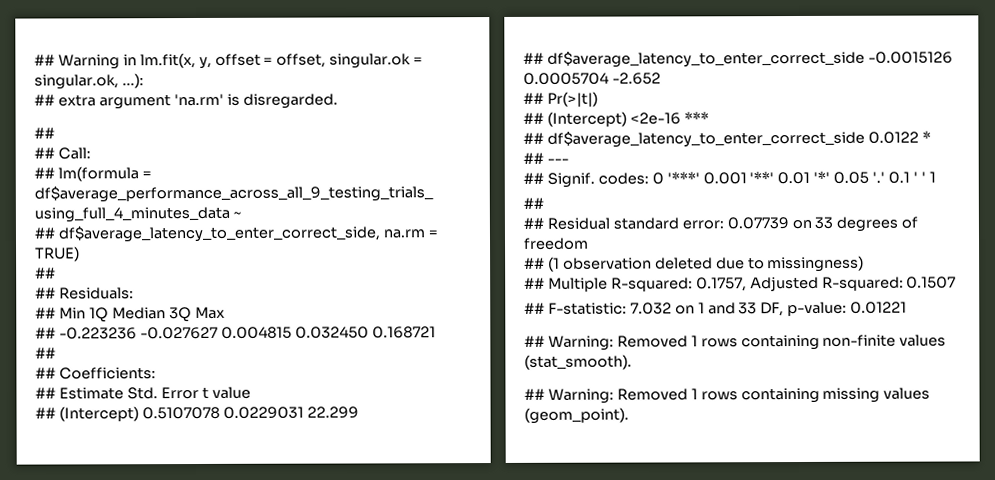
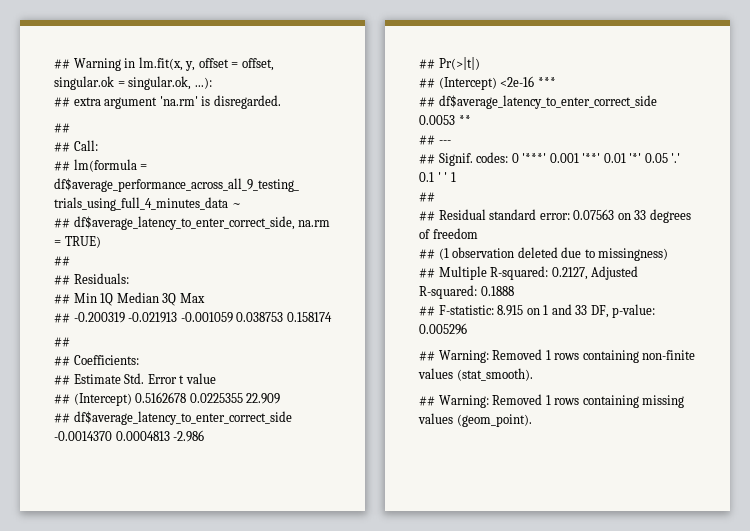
- ## -0.223236 -0.027627 0.004815 0.032450 0.168721
+ ## -0.200319 -0.021913 -0.001059 0.038753 0.158174
- ## (Intercept) 0.5107078 0.0229031 22.299
- ## df$average_latency_to_enter_correct_side -0.0015126 0.0005704 -2.652
+ ## (Intercept) 0.5162678 0.0225355 22.909
+ ## df$average_latency_to_enter_correct_side -0.0014370 0.0004813 -2.986
- ## df$average_latency_to_enter_correct_side 0.0122 *
+ ## df$average_latency_to_enter_correct_side 0.0053 **
- ## Residual standard error: 0.07739 on 33 degrees of freedom
+ ## Residual standard error: 0.07563 on 33 degrees of freedom
- ## Multiple R-squared: 0.1757, Adjusted R-squared: 0.1507
+ ## Multiple R-squared: 0.2127, Adjusted R-squared: 0.1888
- ## F-statistic: 7.032 on 1 and 33 DF, p-value: 0.01221
+ ## F-statistic: 8.915 on 1 and 33 DF, p-value: 0.005296

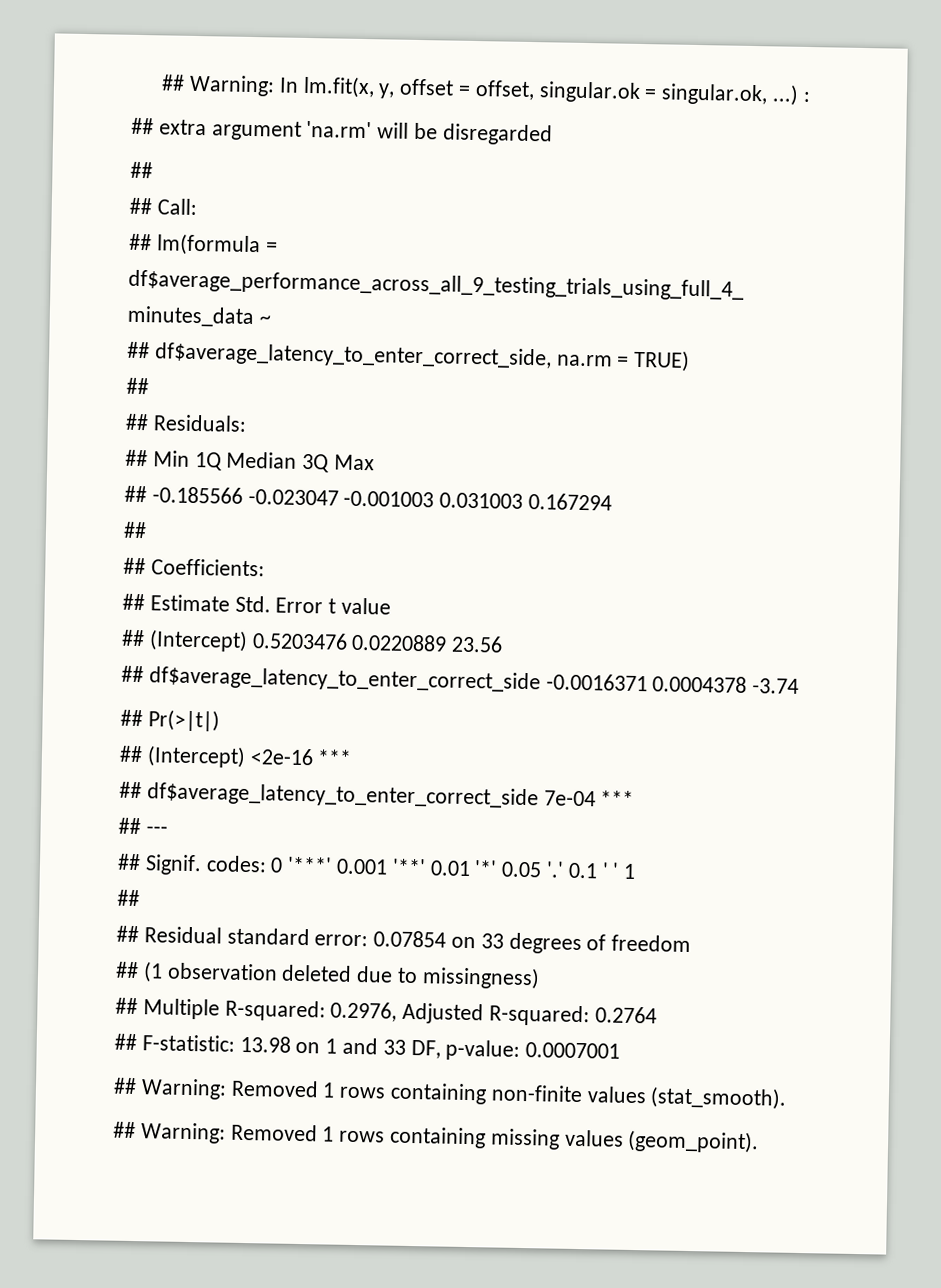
- ## Warning in lm.fit(x, y, offset = offset, singular.ok = singular.ok, ...):
+ ## Warning: In lm.fit(x, y, offset = offset, singular.ok = singular.ok, ...) :
- ## extra argument 'na.rm' is disregarded.
+ ## extra argument 'na.rm' will be disregarded
- ## -0.200319 -0.021913 -0.001059 0.038753 0.158174
+ ## -0.185566 -0.023047 -0.001003 0.031003 0.167294
- ## (Intercept) 0.5162678 0.0225355 22.909
- ## df$average_latency_to_enter_correct_side -0.0014370 0.0004813 -2.986
+ ## (Intercept) 0.5203476 0.0220889 23.56
+ ## df$average_latency_to_enter_correct_side -0.0016371 0.0004378 -3.74
- ## df$average_latency_to_enter_correct_side 0.0053 **
+ ## df$average_latency_to_enter_correct_side 7e-04 ***
- ## Residual standard error: 0.07563 on 33 degrees of freedom
+ ## Residual standard error: 0.07854 on 33 degrees of freedom
- ## Multiple R-squared: 0.2127, Adjusted R-squared: 0.1888
+ ## Multiple R-squared: 0.2976, Adjusted R-squared: 0.2764
- ## F-statistic: 8.915 on 1 and 33 DF, p-value: 0.005296
+ ## F-statistic: 13.98 on 1 and 33 DF, p-value: 0.0007001

